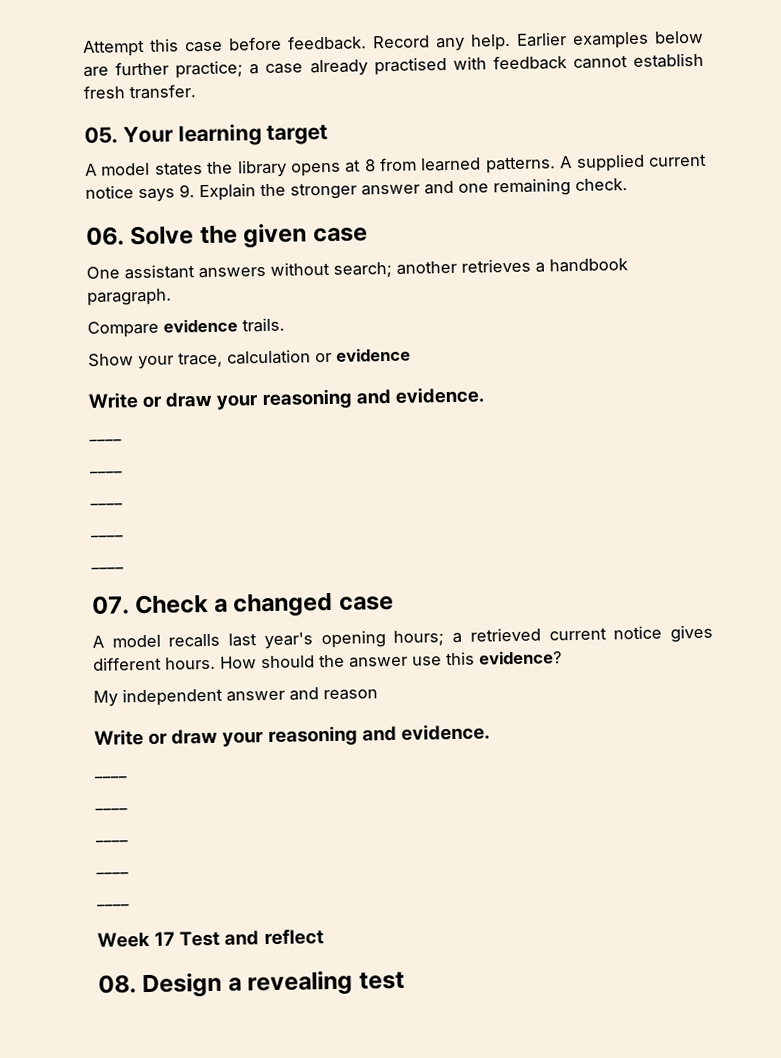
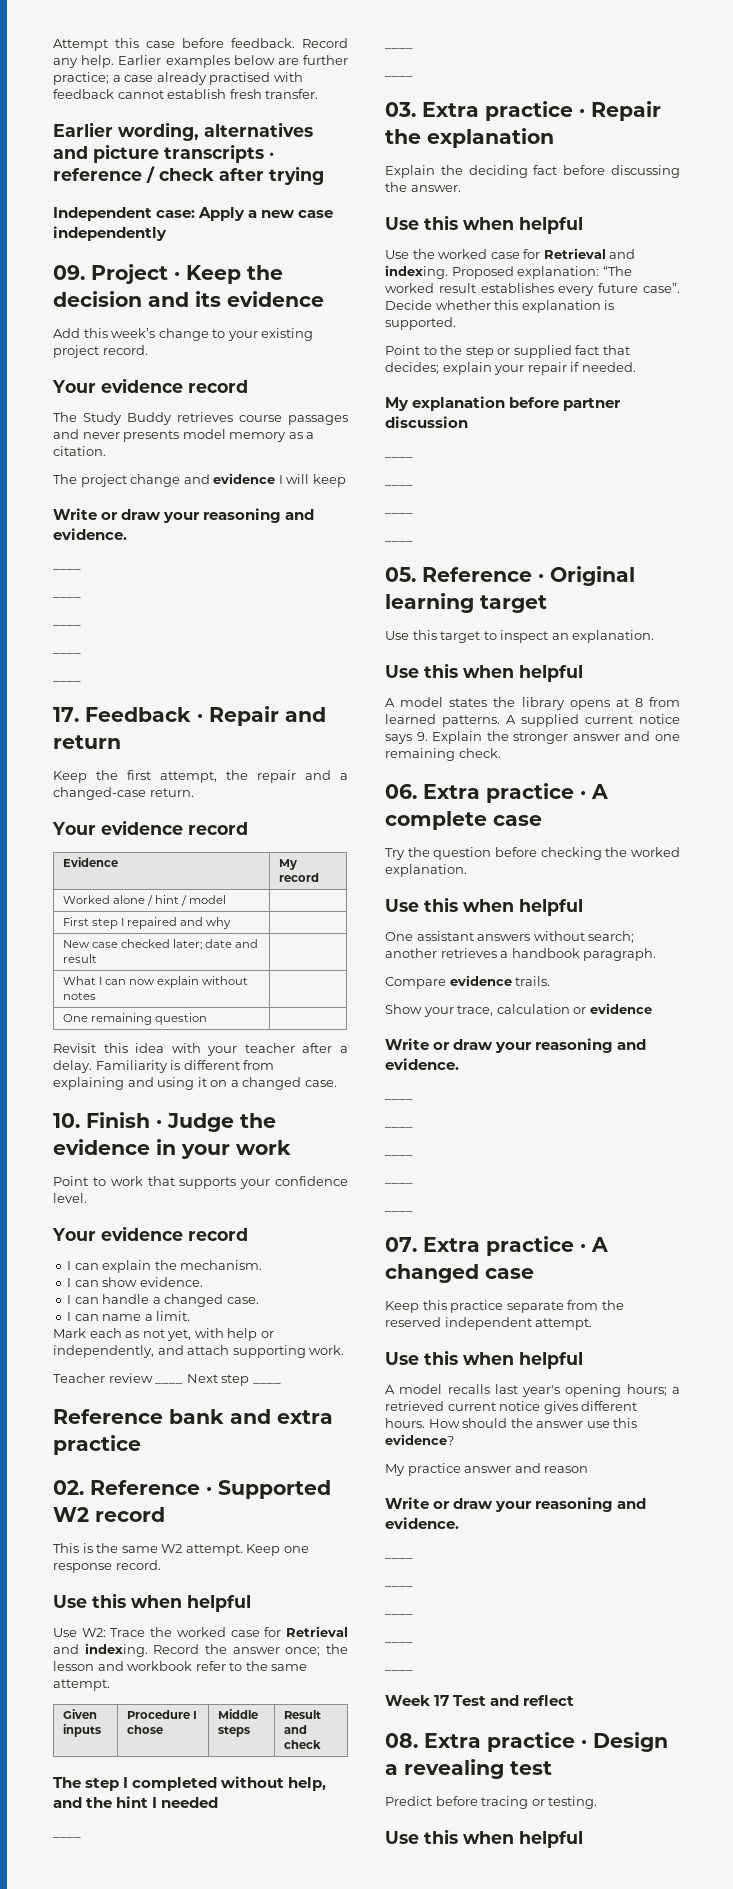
- 05. Your learning target
+ Earlier wording, alternatives and picture transcripts · reference / check after trying
+ Independent case: Apply a new case independently
+ 09. Project · Keep the decision and its evidence
+ Add this week’s change to your existing project record.
+ Your evidence record
+ The Study Buddy retrieves course passages and never presents model memory as a citation.
+ The project change and evidence I will keep
+ Write or draw your reasoning and evidence.
+ ____
+ ____
+ ____
+ ____
+ ____
+ 17. Feedback · Repair and return
+ Keep the first attempt, the repair and a changed-case return.
+ Your evidence record
+ Evidence | My record
+ Worked alone / hint / model |
+ First step I repaired and why |
+ New case checked later; date and result |
+ What I can now explain without notes |
+ One remaining question |
+ Revisit this idea with your teacher after a delay. Familiarity is different from explaining and using it on a changed case.
+ 10. Finish · Judge the evidence in your work
+ Point to work that supports your confidence level.
+ Your evidence record
+ I can explain the mechanism.
+ I can show evidence.
+ I can handle a changed case.
+ I can name a limit.
+ Mark each as not yet, with help or independently, and attach supporting work.
+ Teacher review ____ Next step ____
+ Reference bank and extra practice
+ 02. Reference · Supported W2 record
+ This is the same W2 attempt. Keep one response record.
+ Use this when helpful
+ Use W2: Trace the worked case for Retrieval and indexing. Record the answer once; the lesson and workbook refer to the same attempt.
+ Given inputs | Procedure I chose | Middle steps | Result and check
+ The step I completed without help, and the hint I needed
+ ____
+ ____
+ ____
+ 03. Extra practice · Repair the explanation
+ Explain the deciding fact before discussing the answer.
+ Use this when helpful
+ Use the worked case for Retrieval and indexing. Proposed explanation: “The worked result establishes every future case”. Decide whether this explanation is supported.
+ Point to the step or supplied fact that decides; explain your repair if needed.
+ My explanation before partner discussion
+ ____
+ ____
+ ____
+ ____
+ 05. Reference · Original learning target
+ Use this target to inspect an explanation.
+ Use this when helpful
- 06. Solve the given case
+ 06. Extra practice · A complete case
+ Try the question before checking the worked explanation.
+ Use this when helpful
- 07. Check a changed case
+ 07. Extra practice · A changed case
+ Keep this practice separate from the reserved independent attempt.
+ Use this when helpful
- My independent answer and reason
+ My practice answer and reason
- 08. Design a revealing test
+ 08. Extra practice · Design a revealing test
+ Predict before tracing or testing.
+ Use this when helpful

